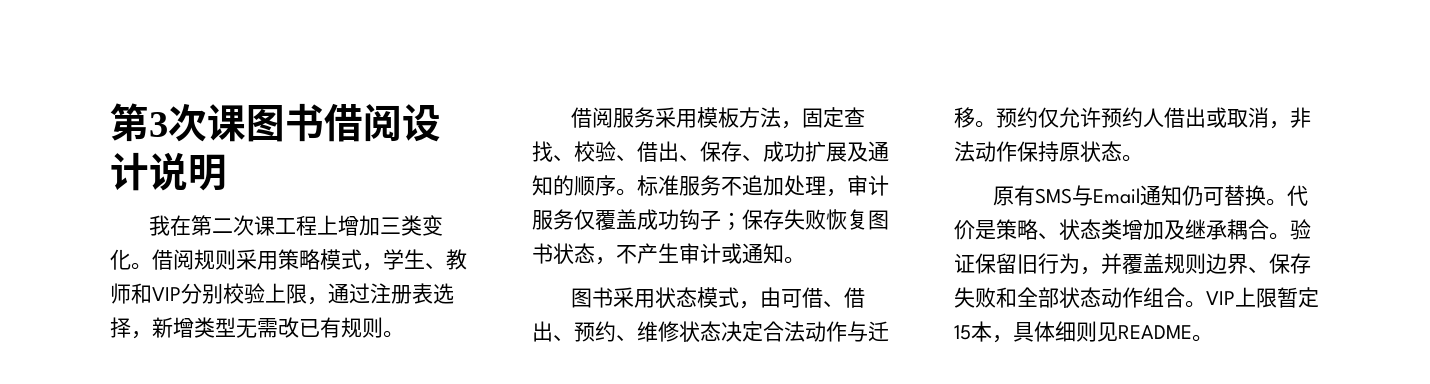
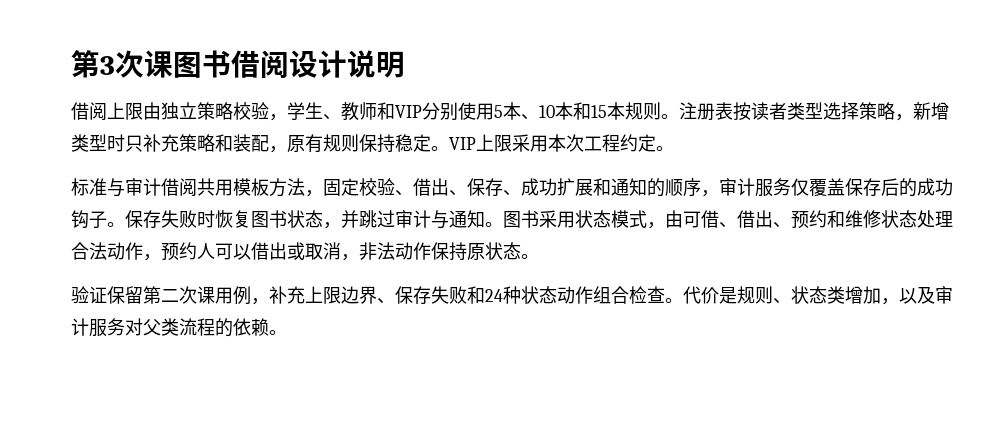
- 我在第二次课工程上增加三类变化。借阅规则采用策略模式，学生、教师和VIP分别校验上限，通过注册表选择，新增类型无需改已有规则。
- 借阅服务采用模板方法，固定查找、校验、借出、保存、成功扩展及通知的顺序。标准服务不追加处理，审计服务仅覆盖成功钩子；保存失败恢复图书状态，不产生审计或通知。
- 图书采用状态模式，由可借、借出、预约、维修状态决定合法动作与迁移。预约仅允许预约人借出或取消，非法动作保持原状态。
+ 借阅上限由独立策略校验，学生、教师和VIP分别使用5本、10本和15本规则。注册表按读者类型选择策略，新增类型时只补充策略和装配，原有规则保持稳定。VIP上限采用本次工程约定。
+ 标准与审计借阅共用模板方法，固定校验、借出、保存、成功扩展和通知的顺序，审计服务仅覆盖保存后的成功钩子。保存失败时恢复图书状态，并跳过审计与通知。图书采用状态模式，由可借、借出、预约和维修状态处理合法动作，预约人可以借出或取消，非法动作保持原状态。
- 原有SMS与Email通知仍可替换。代价是策略、状态类增加及继承耦合。验证保留旧行为，并覆盖规则边界、保存失败和全部状态动作组合。VIP上限暂定15本，具体细则见README。
+ 验证保留第二次课用例，补充上限边界、保存失败和24种状态动作组合检查。代价是规则、状态类增加，以及审计服务对父类流程的依赖。

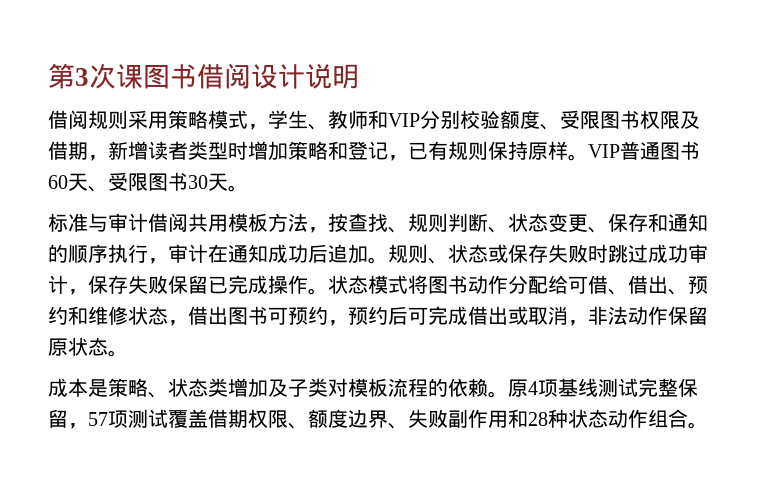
- 借阅上限由独立策略校验，学生、教师和VIP分别使用5本、10本和15本规则。注册表按读者类型选择策略，新增类型时只补充策略和装配，原有规则保持稳定。VIP上限采用本次工程约定。
+ 借阅规则采用策略模式，学生、教师和VIP分别校验额度、受限图书权限及借期，新增读者类型时增加策略和登记，已有规则保持原样。VIP普通图书60天、受限图书30天。
- 标准与审计借阅共用模板方法，固定校验、借出、保存、成功扩展和通知的顺序，审计服务仅覆盖保存后的成功钩子。保存失败时恢复图书状态，并跳过审计与通知。图书采用状态模式，由可借、借出、预约和维修状态处理合法动作，预约人可以借出或取消，非法动作保持原状态。
+ 标准与审计借阅共用模板方法，按查找、规则判断、状态变更、保存和通知的顺序执行，审计在通知成功后追加。规则、状态或保存失败时跳过成功审计，保存失败保留已完成操作。状态模式将图书动作分配给可借、借出、预约和维修状态，借出图书可预约，预约后可完成借出或取消，非法动作保留原状态。
- 验证保留第二次课用例，补充上限边界、保存失败和24种状态动作组合检查。代价是规则、状态类增加，以及审计服务对父类流程的依赖。
+ 成本是策略、状态类增加及子类对模板流程的依赖。原4项基线测试完整保留，57项测试覆盖借期权限、额度边界、失败副作用和28种状态动作组合。

